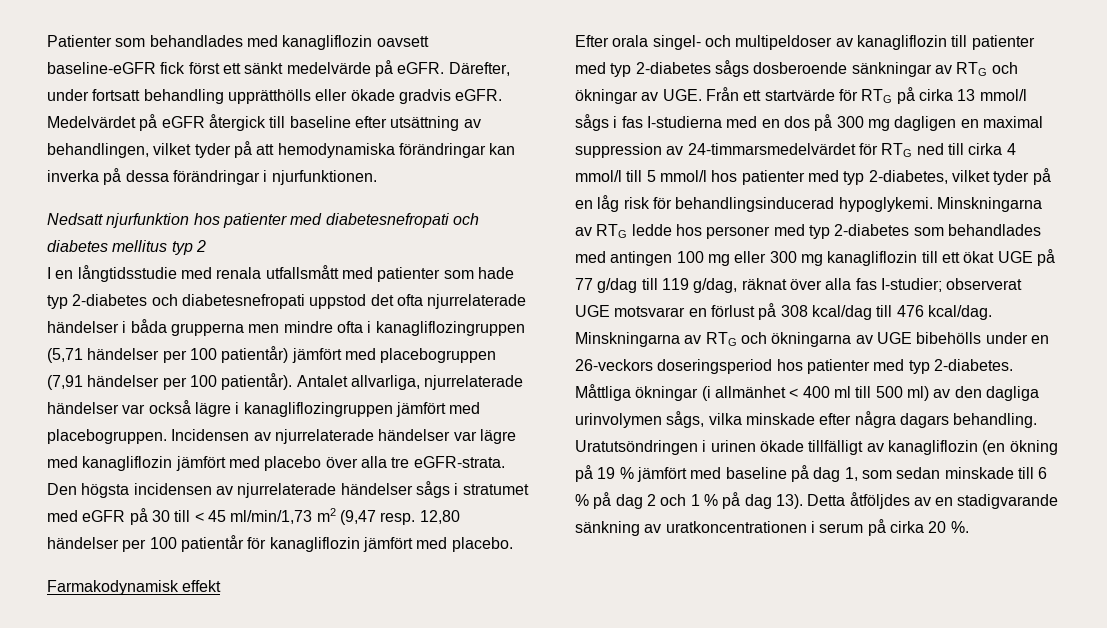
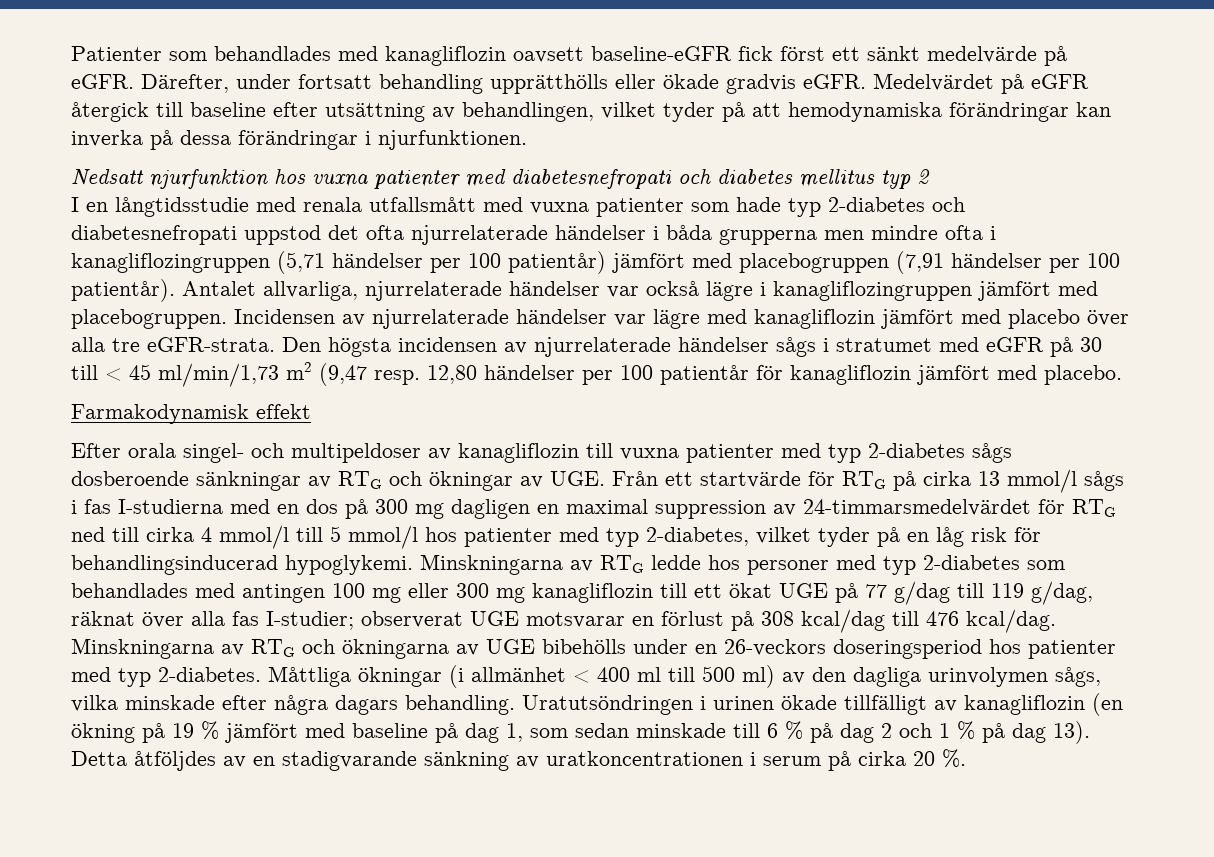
- Nedsatt njurfunktion hos patienter med diabetesnefropati och diabetes mellitus typ 2
+ Nedsatt njurfunktion hos vuxna patienter med diabetesnefropati och diabetes mellitus typ 2
- I en långtidsstudie med renala utfallsmått med patienter som hade typ 2-diabetes och diabetesnefropati uppstod det ofta njurrelaterade händelser i båda grupperna men mindre ofta i kanagliflozingruppen (5,71 händelser per 100 patientår) jämfört med placebogruppen (7,91 händelser per 100 patientår).
+ I en långtidsstudie med renala utfallsmått med vuxna patienter som hade typ 2-diabetes och diabetesnefropati uppstod det ofta njurrelaterade händelser i båda grupperna men mindre ofta i kanagliflozingruppen (5,71 händelser per 100 patientår) jämfört med placebogruppen (7,91 händelser per 100 patientår).
- Efter orala singel- och multipeldoser av kanagliflozin till patienter med typ 2-diabetes sågs dosberoende sänkningar av RTG och ökningar av UGE. Från ett startvärde för RTG på cirka 13 mmol/l sågs i fas I-studierna med en dos på 300 mg dagligen en maximal suppression av 24-timmarsmedelvärdet för RTG ned till cirka 4 mmol/l till 5 mmol/l hos patienter med typ 2-diabetes, vilket tyder på en låg risk för behandlingsinducerad hypoglykemi.
+ Efter orala singel- och multipeldoser av kanagliflozin till vuxna patienter med typ 2-diabetes sågs dosberoende sänkningar av RTG och ökningar av UGE. Från ett startvärde för RTG på cirka 13 mmol/l sågs i fas I-studierna med en dos på 300 mg dagligen en maximal suppression av 24-timmarsmedelvärdet för RTG ned till cirka 4 mmol/l till 5 mmol/l hos patienter med typ 2-diabetes, vilket tyder på en låg risk för behandlingsinducerad hypoglykemi.

